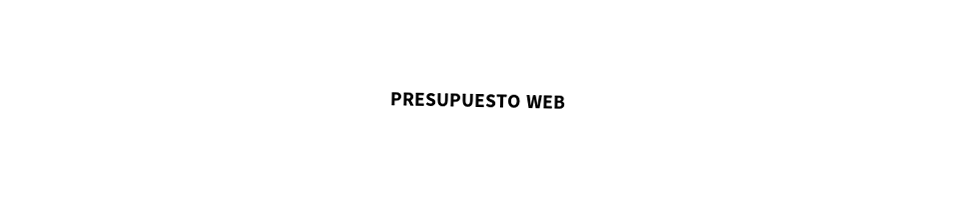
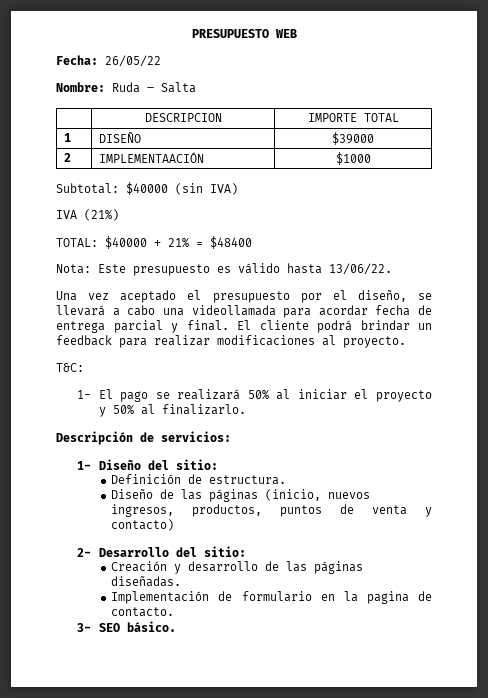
+ Fecha: 26/05/22
+ Nombre: Ruda – Salta
+ | DESCRIPCION | IMPORTE TOTAL
+ 1 | DISEÑO | $39000
+ 2 | IMPLEMENTAACIÓN | $1000
+ Subtotal: $40000 (sin IVA)
+ IVA (21%)
+ TOTAL: $40000 + 21% = $48400
+ Nota: Este presupuesto es válido hasta 13/06/22.
+ Una vez aceptado el presupuesto por el diseño, se llevará a cabo una videollamada para acordar fecha de entrega parcial y final. El cliente podrá brindar un feedback para realizar modificaciones al proyecto.
+ T&C:
+ 1- El pago se realizará 50% al iniciar el proyecto y 50% al finalizarlo.
+ Descripción de servicios:
+ 1- Diseño del sitio:
+ Definición de estructura.
+ Diseño de las páginas (inicio, nuevos ingresos, productos, puntos de venta y contacto)
+ 2- Desarrollo del sitio:
+ Creación y desarrollo de las páginas diseñadas.
+ Implementación de formulario en la pagina de contacto.
+ 3- SEO básico.

